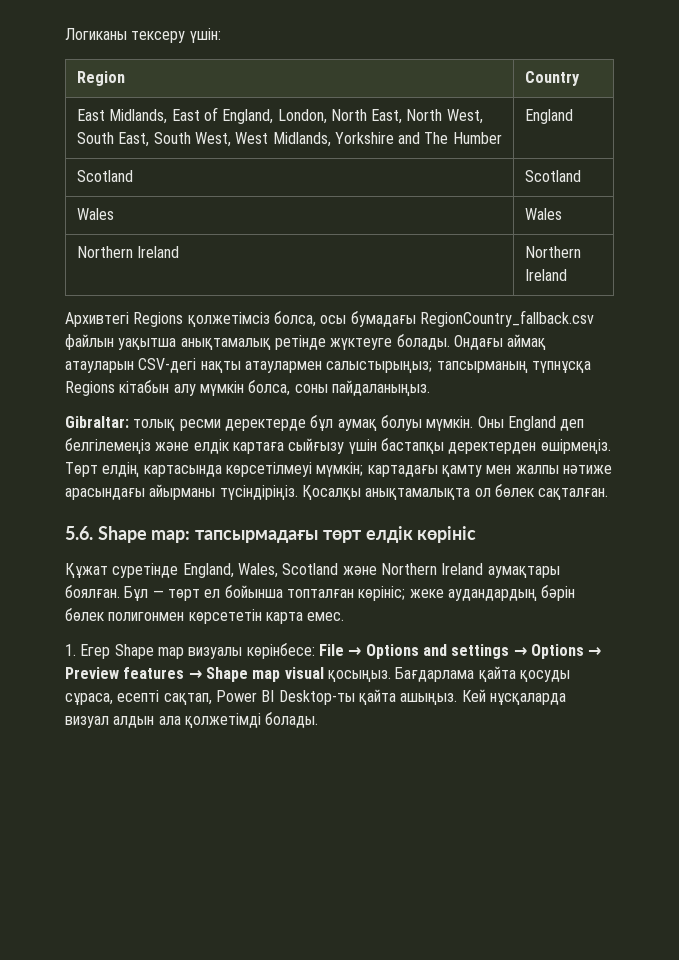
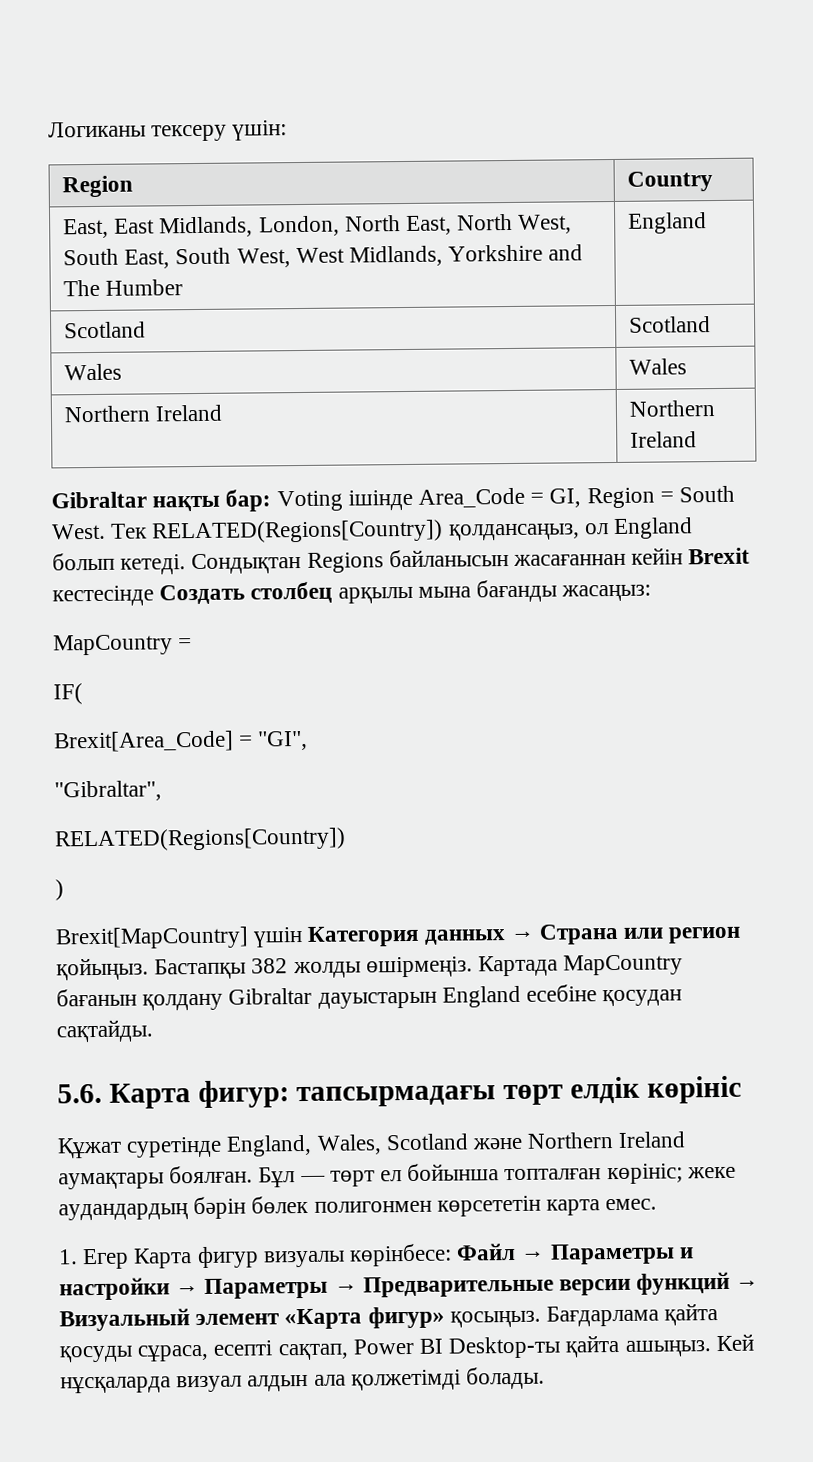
- East Midlands, East of England, London, North East, North West, South East, South West, West Midlands, Yorkshire and The Humber | England
+ East, East Midlands, London, North East, North West, South East, South West, West Midlands, Yorkshire and The Humber | England
- Архивтегі Regions қолжетімсіз болса, осы бумадағы RegionCountry_fallback.csv файлын уақытша анықтамалық ретінде жүктеуге болады. Ондағы аймақ атауларын CSV-дегі нақты атаулармен салыстырыңыз; тапсырманың түпнұсқа Regions кітабын алу мүмкін болса, соны пайдаланыңыз.
- Gibraltar: толық ресми деректерде бұл аумақ болуы мүмкін. Оны England деп белгілемеңіз және елдік картаға сыйғызу үшін бастапқы деректерден өшірмеңіз. Төрт елдің картасында көрсетілмеуі мүмкін; картадағы қамту мен жалпы нәтиже арасындағы айырманы түсіндіріңіз. Қосалқы анықтамалықта ол бөлек сақталған.
+ Gibraltar нақты бар: Voting ішінде Area_Code = GI, Region = South West. Тек RELATED(Regions[Country]) қолдансаңыз, ол England болып кетеді. Сондықтан Regions байланысын жасағаннан кейін Brexit кестесінде Создать столбец арқылы мына бағанды жасаңыз:
+ MapCountry =
+ IF(
+ Brexit[Area_Code] = "GI",
+ "Gibraltar",
+ RELATED(Regions[Country])
+ )
+ Brexit[MapCountry] үшін Категория данных → Страна или регион қойыңыз. Бастапқы 382 жолды өшірмеңіз. Картада MapCountry бағанын қолдану Gibraltar дауыстарын England есебіне қосудан сақтайды.
- 5.6. Shape map: тапсырмадағы төрт елдік көрініс
+ 5.6. Карта фигур: тапсырмадағы төрт елдік көрініс
- 1. Егер Shape map визуалы көрінбесе: File → Options and settings → Options → Preview features → Shape map visual қосыңыз.
+ 1. Егер Карта фигур визуалы көрінбесе: Файл → Параметры и настройки → Параметры → Предварительные версии функций → Визуальный элемент «Карта фигур» қосыңыз.

